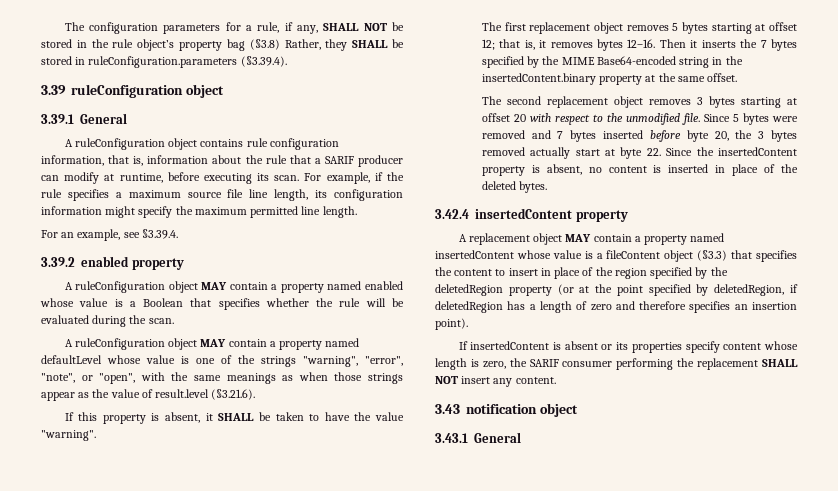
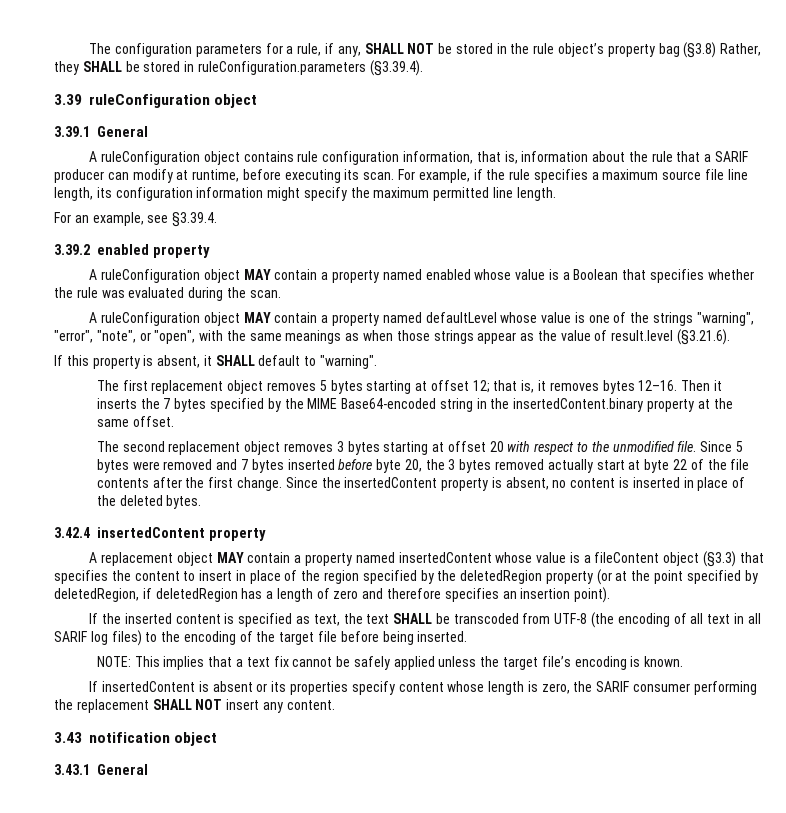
- A ruleConfiguration object MAY contain a property named enabled whose value is a Boolean that specifies whether the rule will be evaluated during the scan.
+ A ruleConfiguration object MAY contain a property named enabled whose value is a Boolean that specifies whether the rule was evaluated during the scan.
- If this property is absent, it SHALL be taken to have the value "warning".
+ If this property is absent, it SHALL default to "warning".
- Since 5 bytes were removed and 7 bytes inserted before byte 20, the 3 bytes removed actually start at byte 22. Since the insertedContent property is absent, no content is inserted in place of the deleted bytes.
+ Since 5 bytes were removed and 7 bytes inserted before byte 20, the 3 bytes removed actually start at byte 22 of the file contents after the first change. Since the insertedContent property is absent, no content is inserted in place of the deleted bytes.
+ If the inserted content is specified as text, the text SHALL be transcoded from UTF-8 (the encoding of all text in all SARIF log files) to the encoding of the target file before being inserted.
+ NOTE: This implies that a text fix cannot be safely applied unless the target file’s encoding is known.

